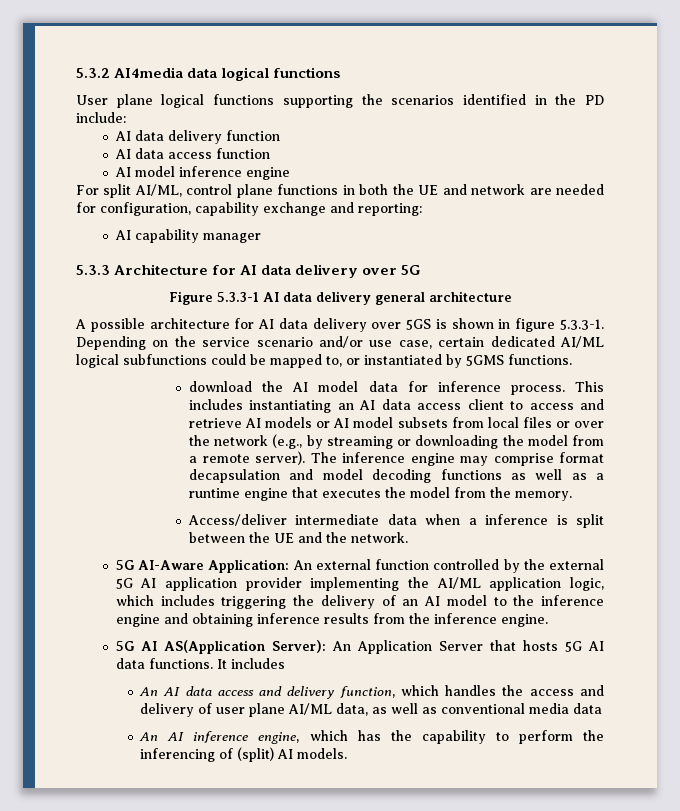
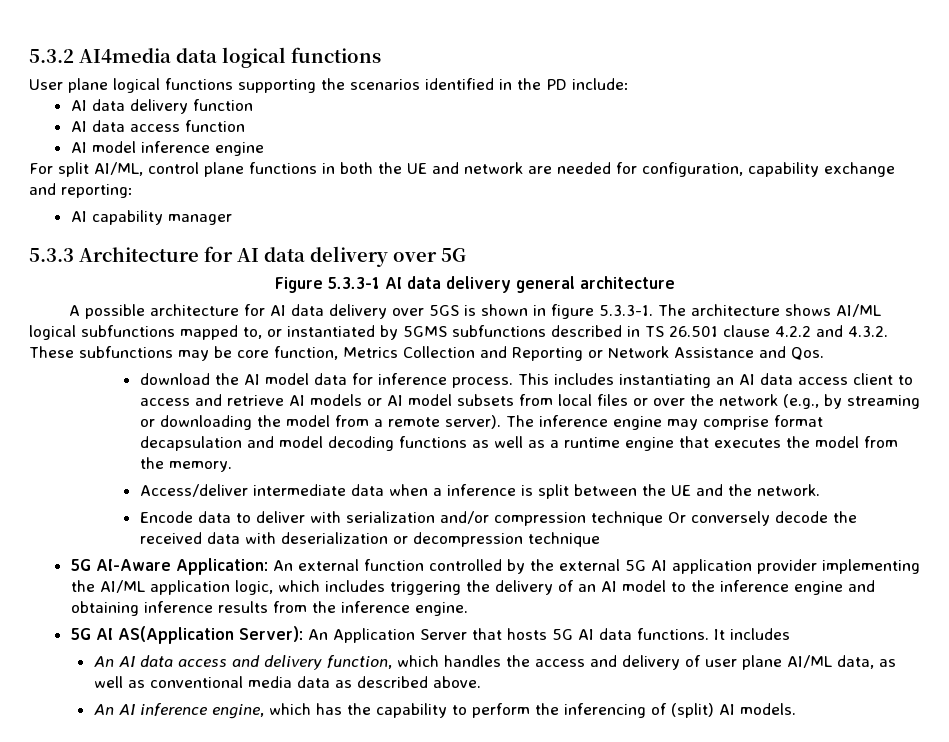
- A possible architecture for AI data delivery over 5GS is shown in figure 5.3.3-1. Depending on the service scenario and/or use case, certain dedicated AI/ML logical subfunctions could be mapped to, or instantiated by 5GMS functions.
+ A possible architecture for AI data delivery over 5GS is shown in figure 5.3.3-1. The architecture shows AI/ML logical subfunctions mapped to, or instantiated by 5GMS subfunctions described in TS 26.501 clause 4.2.2 and 4.3.2. These subfunctions may be core function, Metrics Collection and Reporting or Network Assistance and Qos.
+ Encode data to deliver with serialization and/or compression technique Or conversely decode the received data with deserialization or decompression technique
- An AI data access and delivery function, which handles the access and delivery of user plane AI/ML data, as well as conventional media data
+ An AI data access and delivery function, which handles the access and delivery of user plane AI/ML data, as well as conventional media data as described above.

